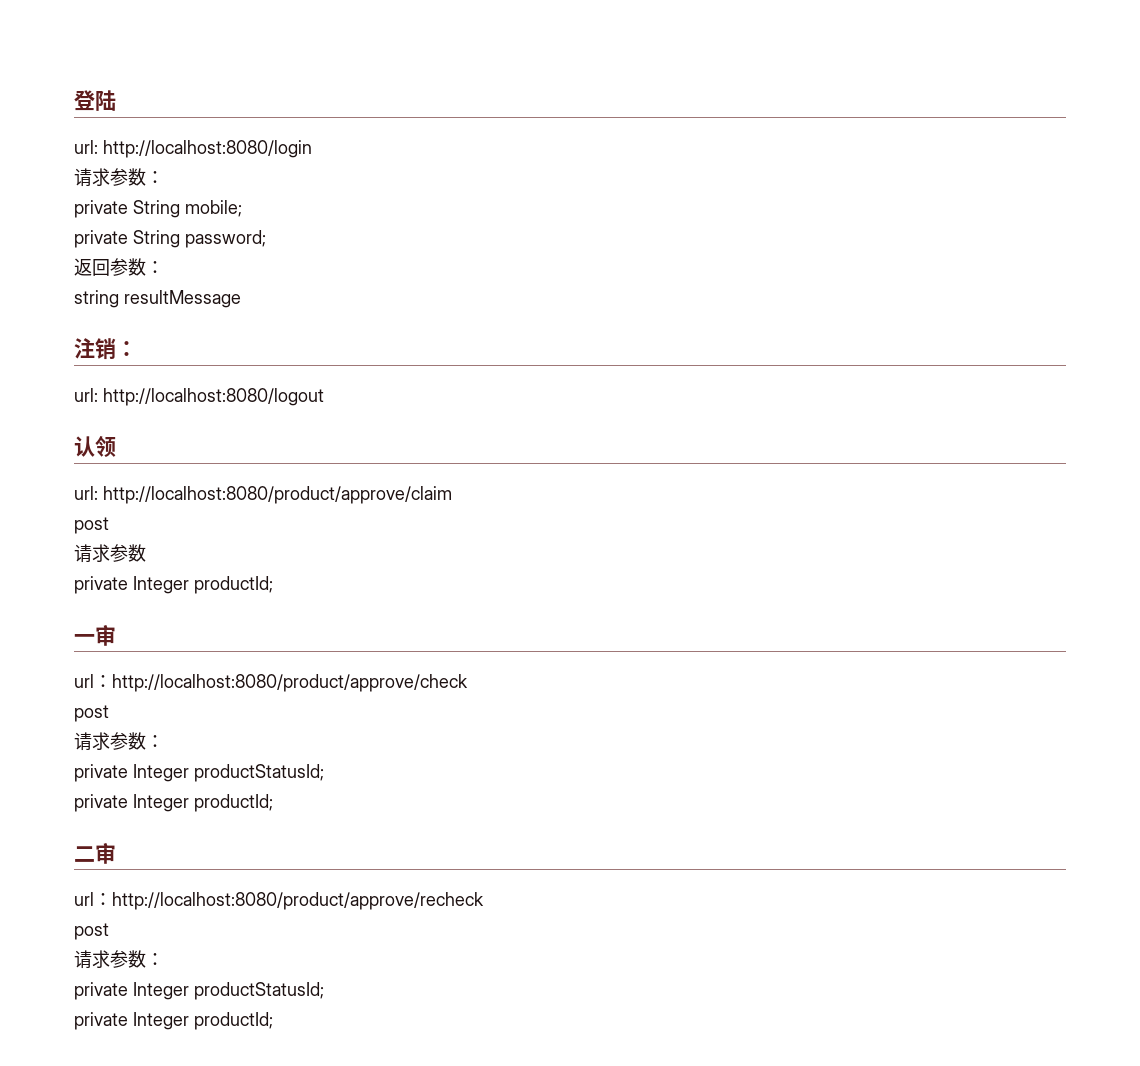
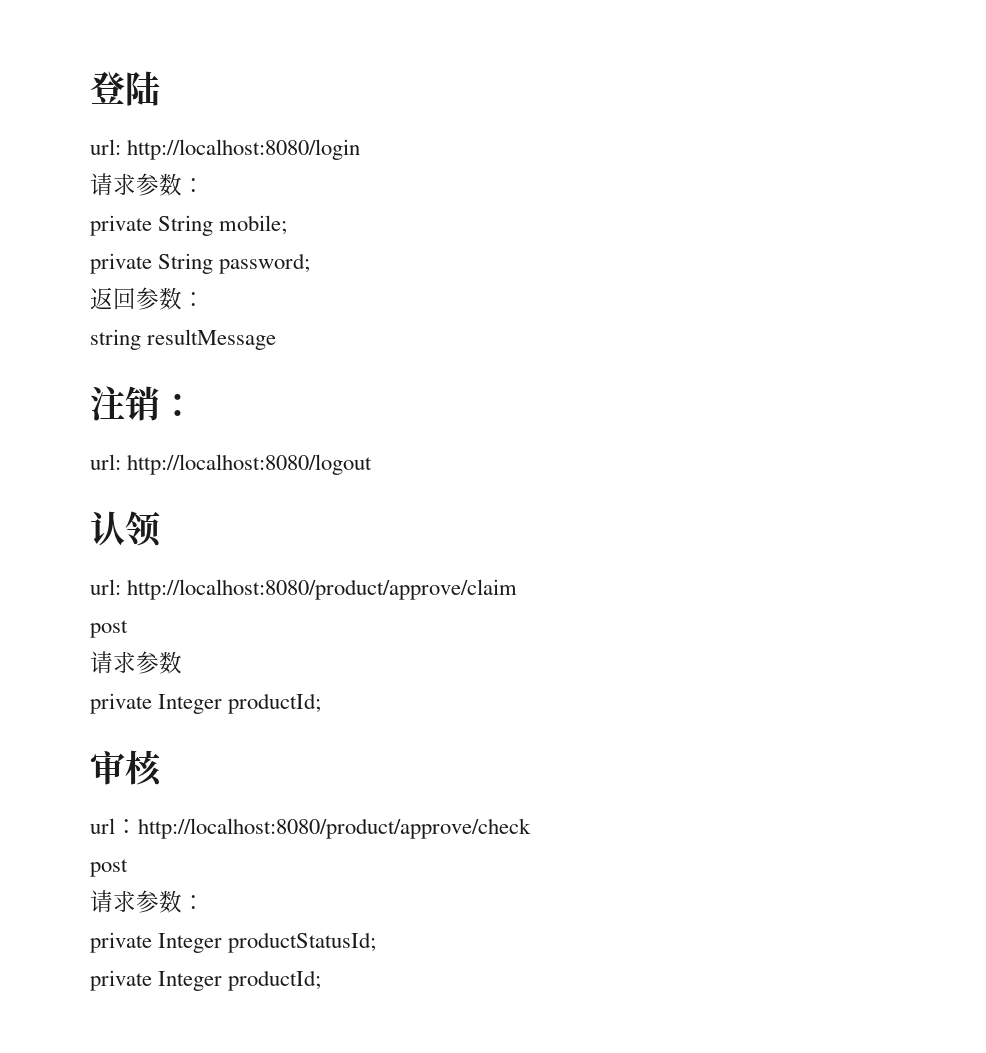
- 一审
+ 审核
- 二审
- url：http://localhost:8080/product/approve/recheck
- post
- 请求参数：
- private Integer productStatusId;
- private Integer productId;

